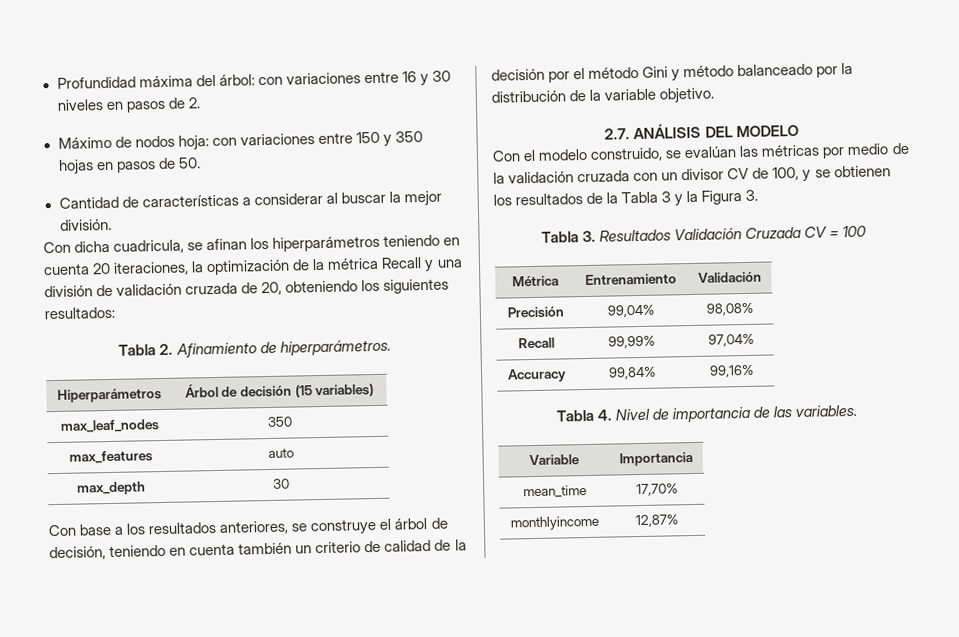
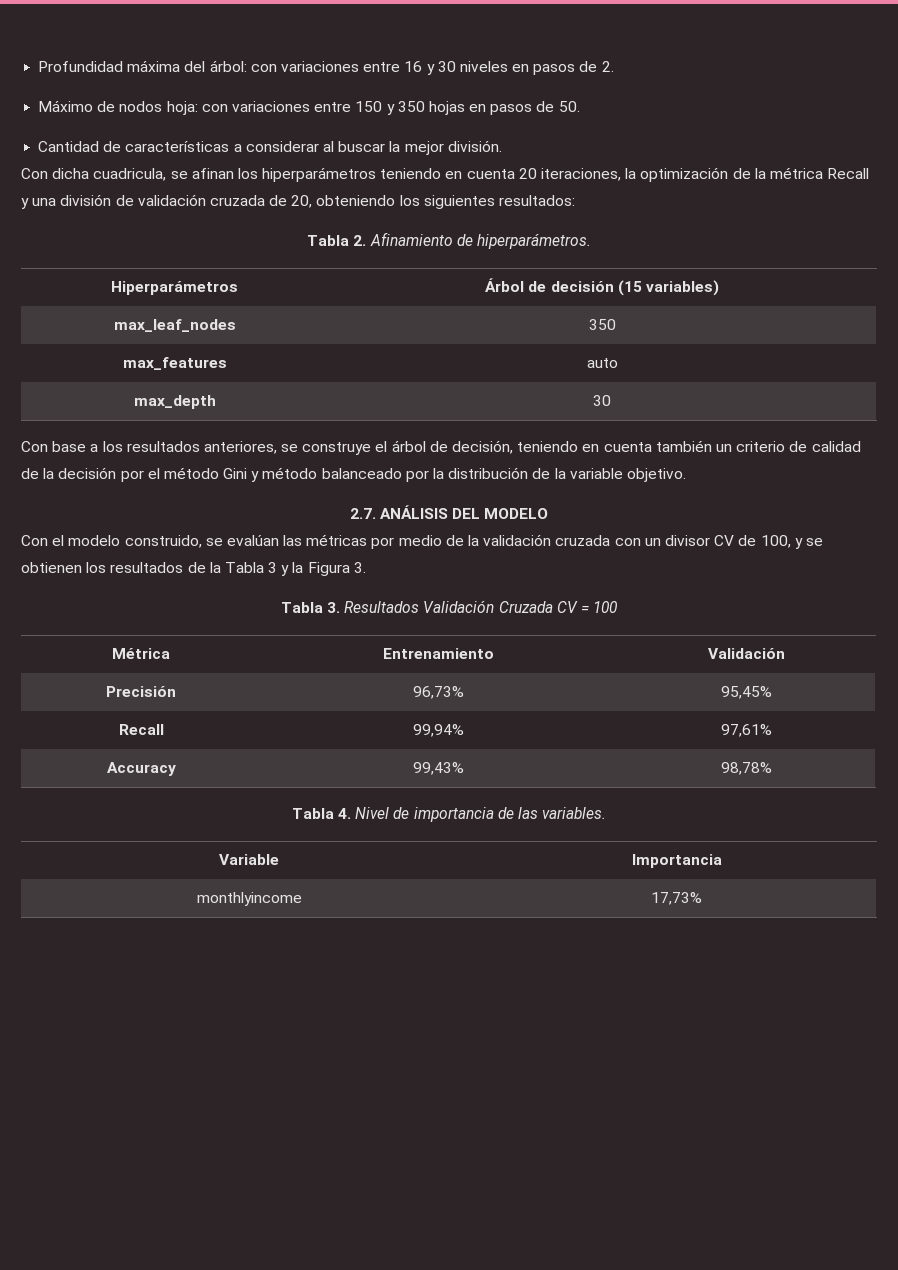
- Precisión | 99,04% | 98,08%
+ Precisión | 96,73% | 95,45%
- Recall | 99,99% | 97,04%
+ Recall | 99,94% | 97,61%
- Accuracy | 99,84% | 99,16%
+ Accuracy | 99,43% | 98,78%
- mean_time | 17,70%
- monthlyincome | 12,87%
+ monthlyincome | 17,73%

